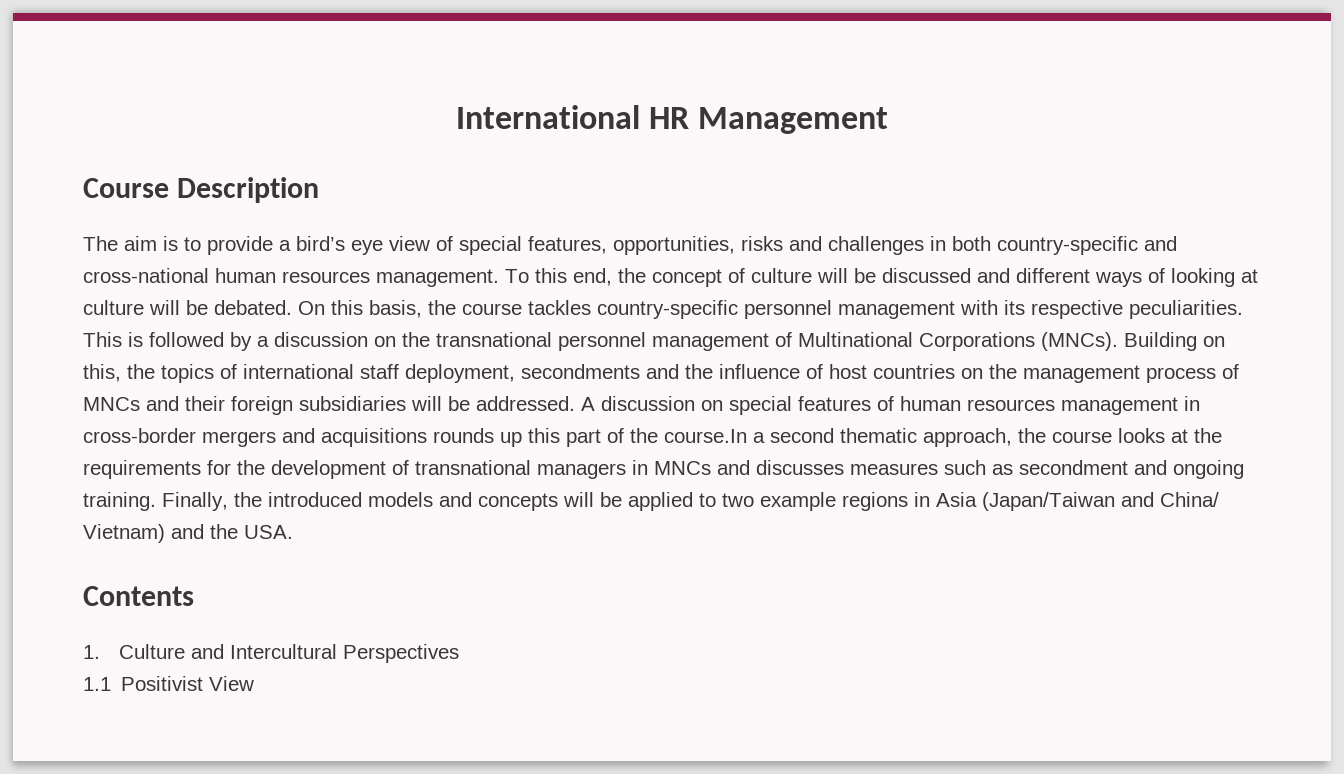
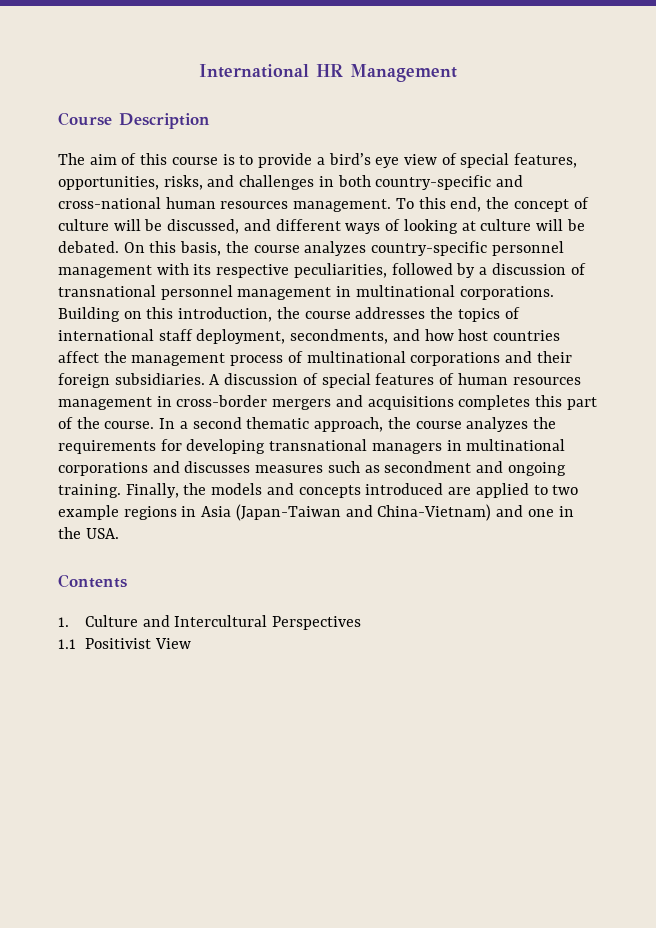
- The aim is to provide a bird’s eye view of special features, opportunities, risks and challenges in both country-specific and cross-national human resources management.
+ The aim of this course is to provide a bird’s eye view of special features, opportunities, risks, and challenges in both country-specific and cross-national human resources management.
- To this end, the concept of culture will be discussed and different ways of looking at culture will be debated.
+ To this end, the concept of culture will be discussed, and different ways of looking at culture will be debated.
- On this basis, the course tackles country-specific personnel management with its respective peculiarities. This is followed by a discussion on the transnational personnel management of Multinational Corporations (MNCs). Building on this, the topics of international staff deployment, secondments and the influence of host countries on the management process of MNCs and their foreign subsidiaries will be addressed.
+ On this basis, the course analyzes country-specific personnel management with its respective peculiarities, followed by a discussion of transnational personnel management in multinational corporations. Building on this introduction, the course addresses the topics of international staff deployment, secondments, and how host countries affect the management process of multinational corporations and their foreign subsidiaries.
- A discussion on special features of human resources management in cross-border mergers and acquisitions rounds up this part of the course.In a second thematic approach, the course looks at the requirements for the development of transnational managers in MNCs and discusses measures such as secondment and ongoing training.
+ A discussion of special features of human resources management in cross-border mergers and acquisitions completes this part of the course. In a second thematic approach, the course analyzes the requirements for developing transnational managers in multinational corporations and discusses measures such as secondment and ongoing training.
- Finally, the introduced models and concepts will be applied to two example regions in Asia (Japan/Taiwan and China/ Vietnam) and the USA.
+ Finally, the models and concepts introduced are applied to two example regions in Asia (Japan-Taiwan and China-Vietnam) and one in the USA.

